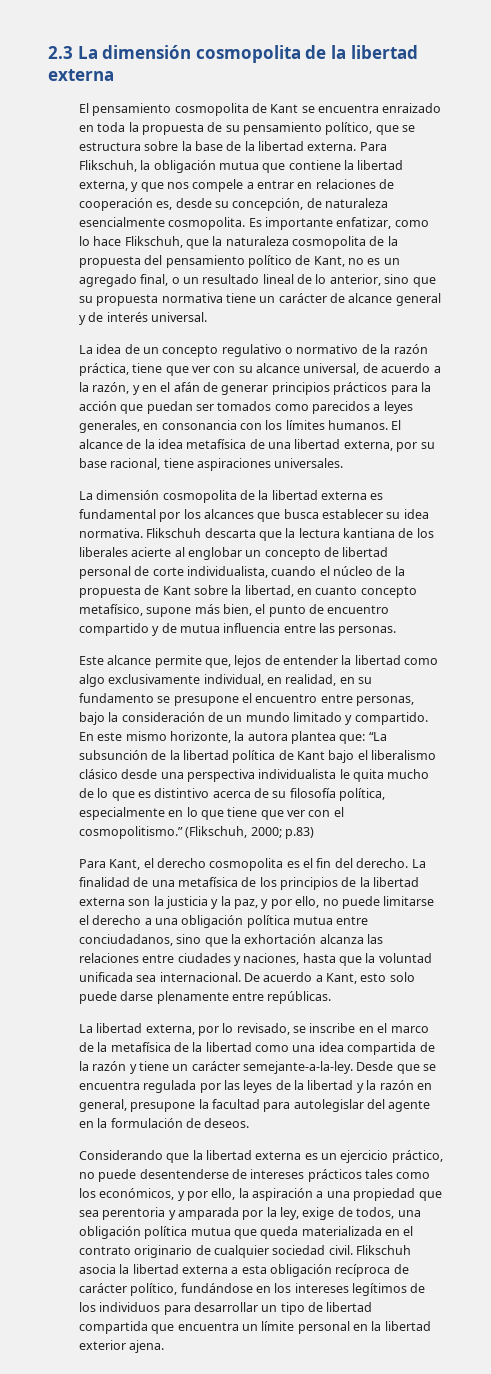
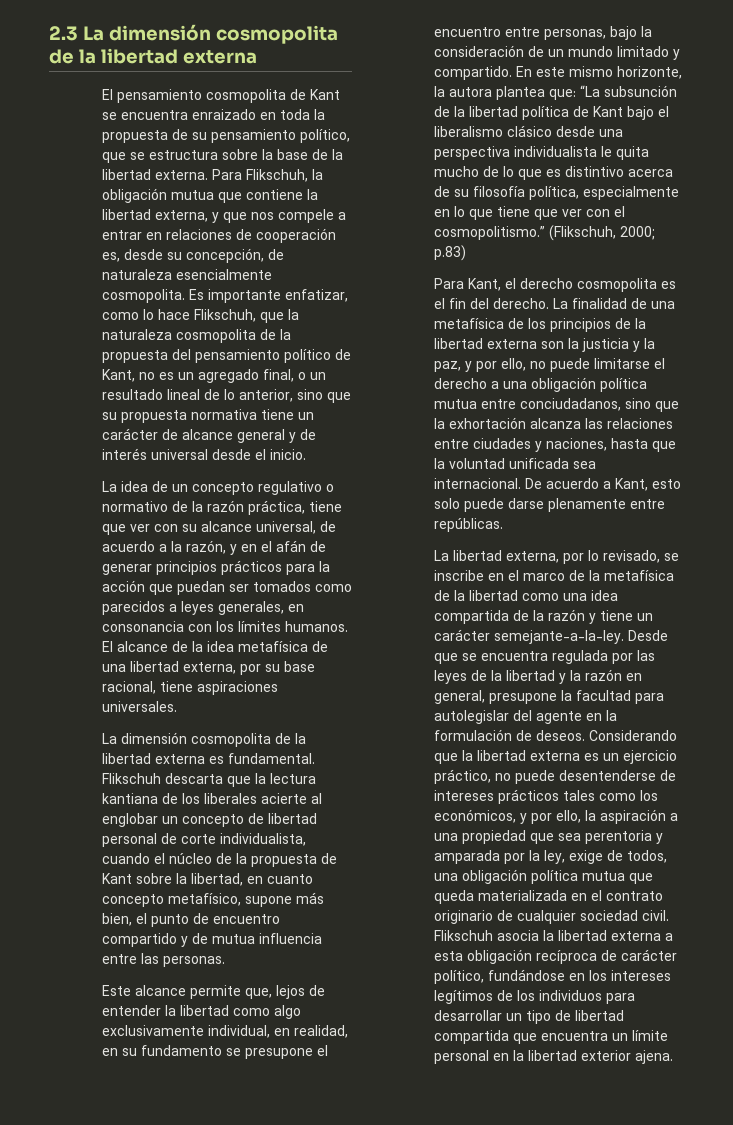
- Es importante enfatizar, como lo hace Flikschuh, que la naturaleza cosmopolita de la propuesta del pensamiento político de Kant, no es un agregado final, o un resultado lineal de lo anterior, sino que su propuesta normativa tiene un carácter de alcance general y de interés universal.
+ Es importante enfatizar, como lo hace Flikschuh, que la naturaleza cosmopolita de la propuesta del pensamiento político de Kant, no es un agregado final, o un resultado lineal de lo anterior, sino que su propuesta normativa tiene un carácter de alcance general y de interés universal desde el inicio.
- La dimensión cosmopolita de la libertad externa es fundamental por los alcances que busca establecer su idea normativa.
+ La dimensión cosmopolita de la libertad externa es fundamental.
- Desde que se encuentra regulada por las leyes de la libertad y la razón en general, presupone la facultad para autolegislar del agente en la formulación de deseos.
- Considerando que la libertad externa es un ejercicio práctico, no puede desentenderse de intereses prácticos tales como los económicos, y por ello, la aspiración a una propiedad que sea perentoria y amparada por la ley, exige de todos, una obligación política mutua que queda materializada en el contrato originario de cualquier sociedad civil.
+ Desde que se encuentra regulada por las leyes de la libertad y la razón en general, presupone la facultad para autolegislar del agente en la formulación de deseos. Considerando que la libertad externa es un ejercicio práctico, no puede desentenderse de intereses prácticos tales como los económicos, y por ello, la aspiración a una propiedad que sea perentoria y amparada por la ley, exige de todos, una obligación política mutua que queda materializada en el contrato originario de cualquier sociedad civil.

